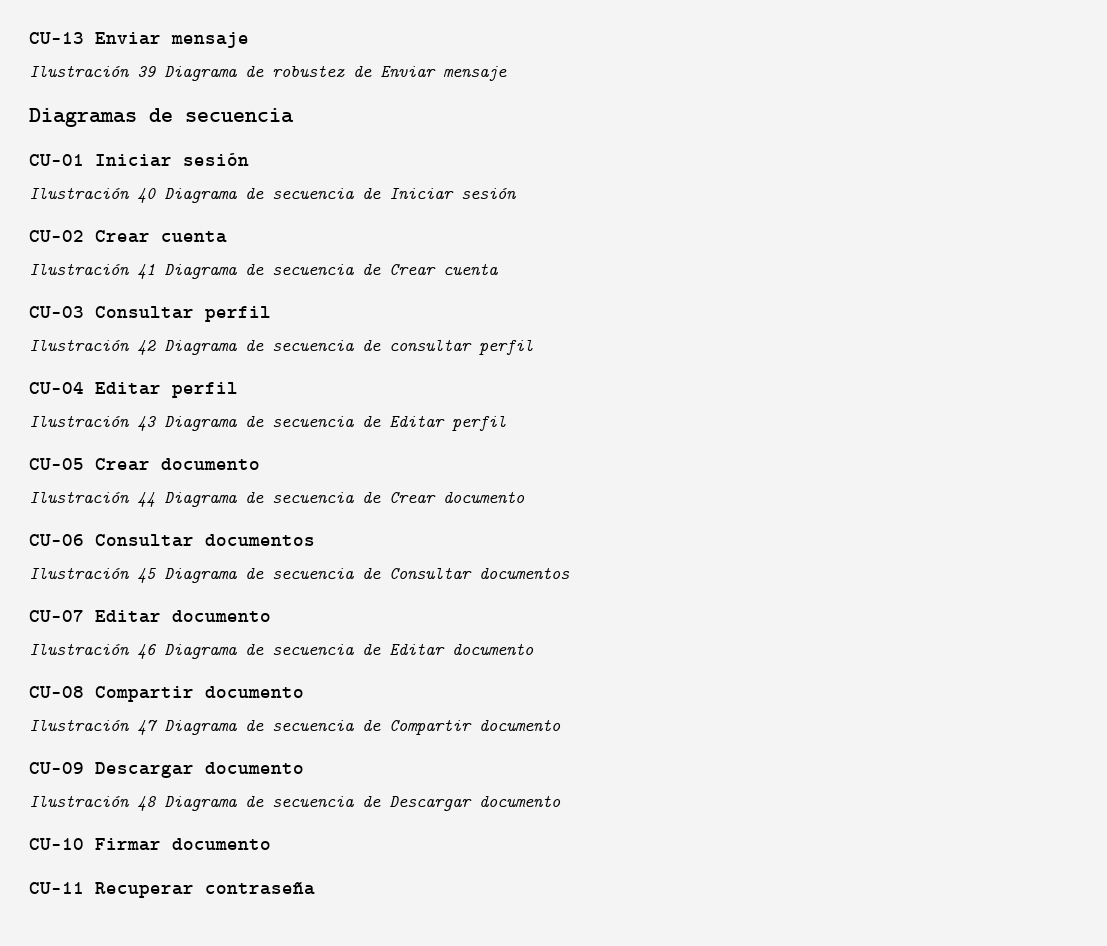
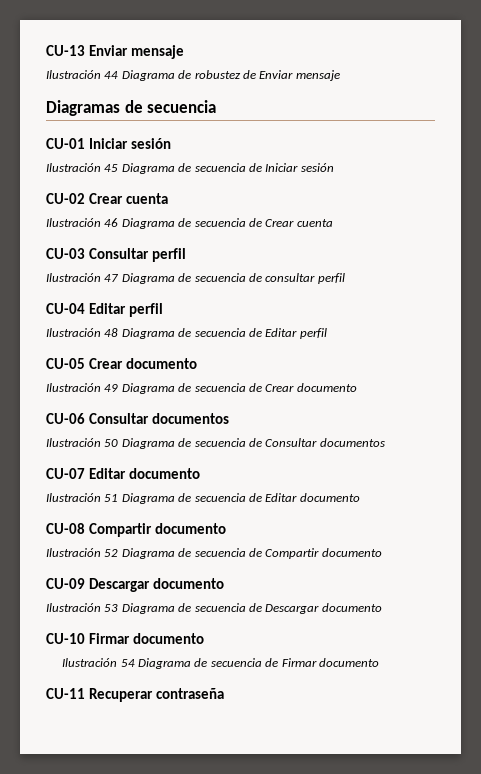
- Ilustración 39 Diagrama de robustez de Enviar mensaje
+ Ilustración 44 Diagrama de robustez de Enviar mensaje
- Ilustración 40 Diagrama de secuencia de Iniciar sesión
+ Ilustración 45 Diagrama de secuencia de Iniciar sesión
- Ilustración 41 Diagrama de secuencia de Crear cuenta
+ Ilustración 46 Diagrama de secuencia de Crear cuenta
- Ilustración 42 Diagrama de secuencia de consultar perfil
+ Ilustración 47 Diagrama de secuencia de consultar perfil
- Ilustración 43 Diagrama de secuencia de Editar perfil
+ Ilustración 48 Diagrama de secuencia de Editar perfil
- Ilustración 44 Diagrama de secuencia de Crear documento
+ Ilustración 49 Diagrama de secuencia de Crear documento
- Ilustración 45 Diagrama de secuencia de Consultar documentos
+ Ilustración 50 Diagrama de secuencia de Consultar documentos
- Ilustración 46 Diagrama de secuencia de Editar documento
+ Ilustración 51 Diagrama de secuencia de Editar documento
- Ilustración 47 Diagrama de secuencia de Compartir documento
+ Ilustración 52 Diagrama de secuencia de Compartir documento
- Ilustración 48 Diagrama de secuencia de Descargar documento
+ Ilustración 53 Diagrama de secuencia de Descargar documento
+ Ilustración 54 Diagrama de secuencia de Firmar documento

